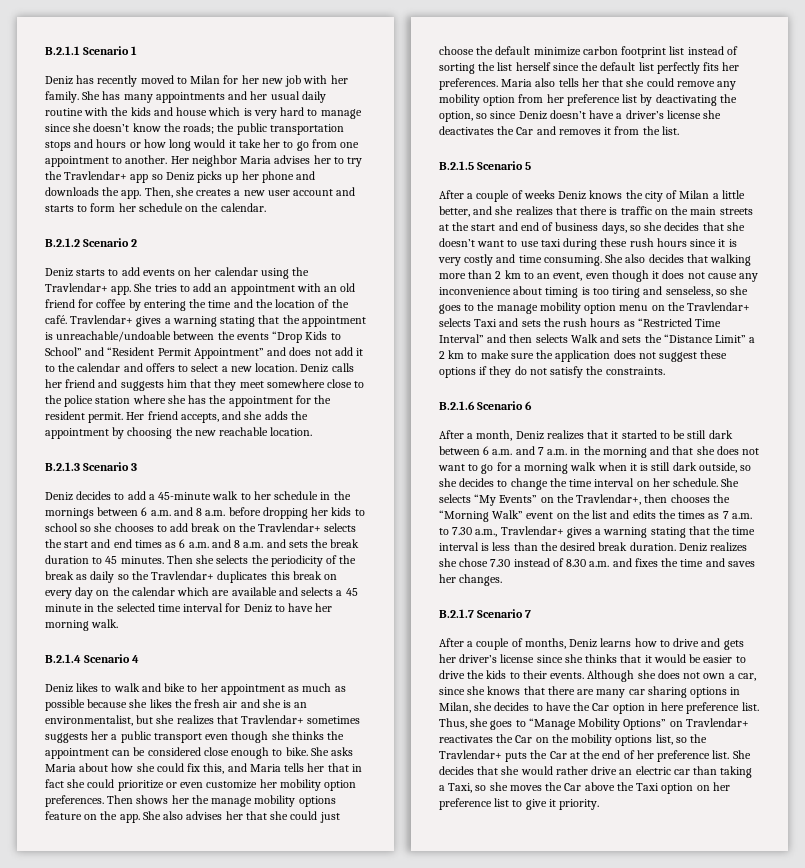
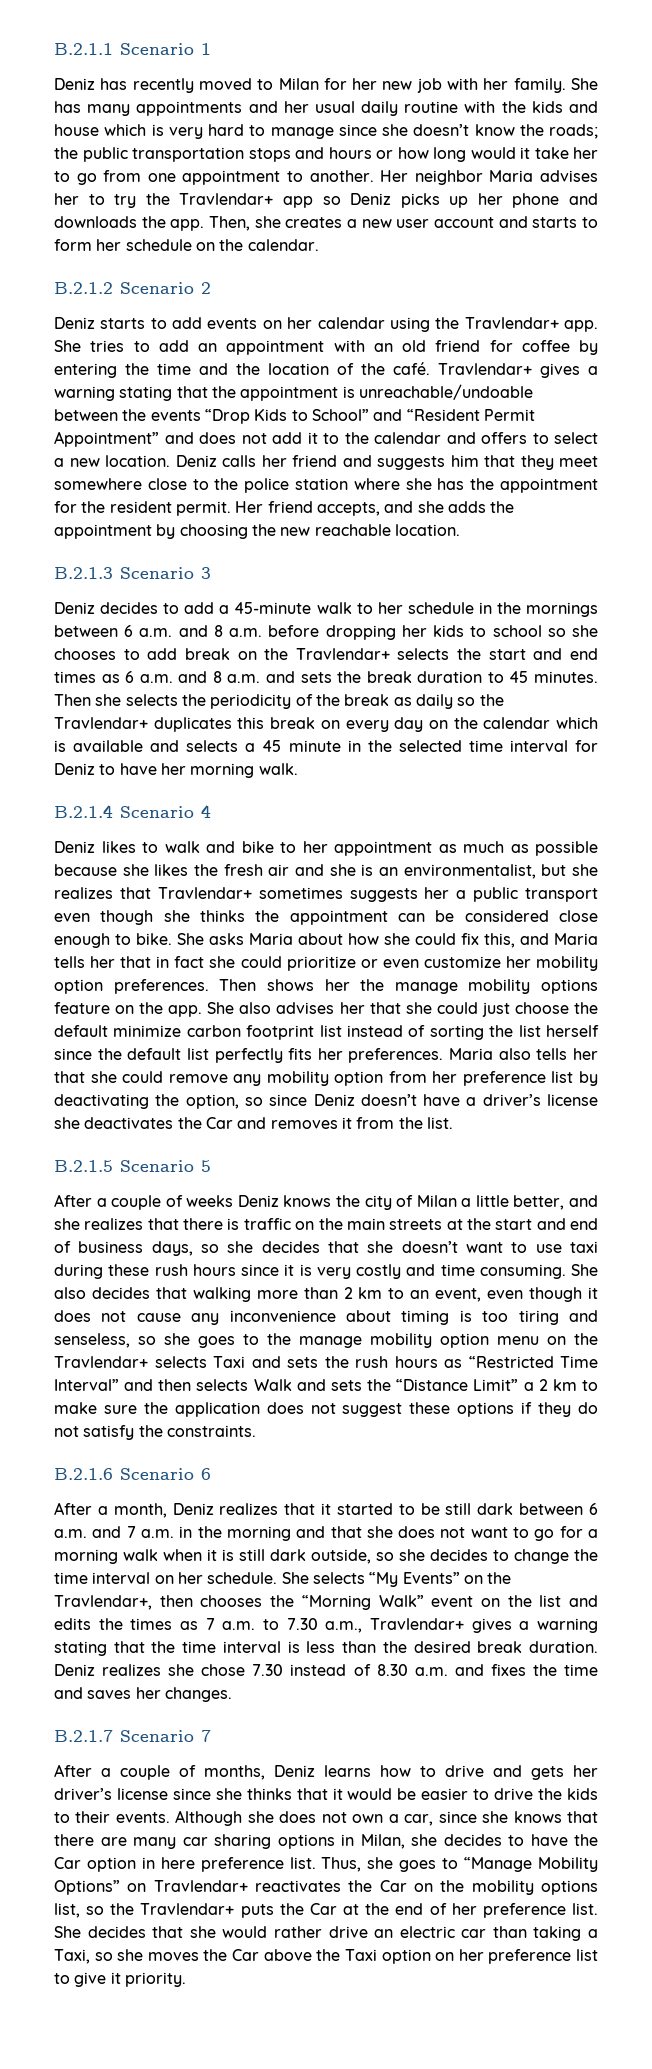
- Then she selects the periodicity of the break as daily so the Travlendar+ duplicates this break on every day on the calendar which are available and selects a 45 minute in the selected time interval for Deniz to have her morning walk.
+ Then she selects the periodicity of the break as daily so the Travlendar+ duplicates this break on every day on the calendar which is available and selects a 45 minute in the selected time interval for Deniz to have her morning walk.

